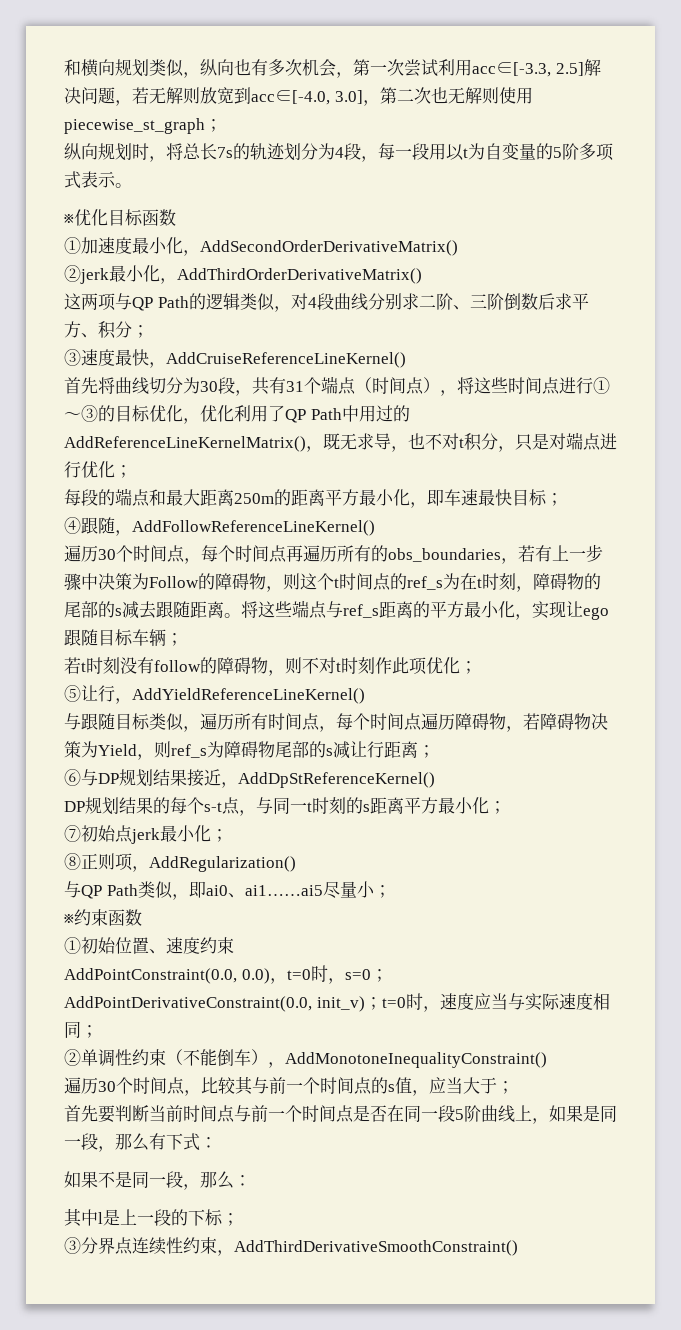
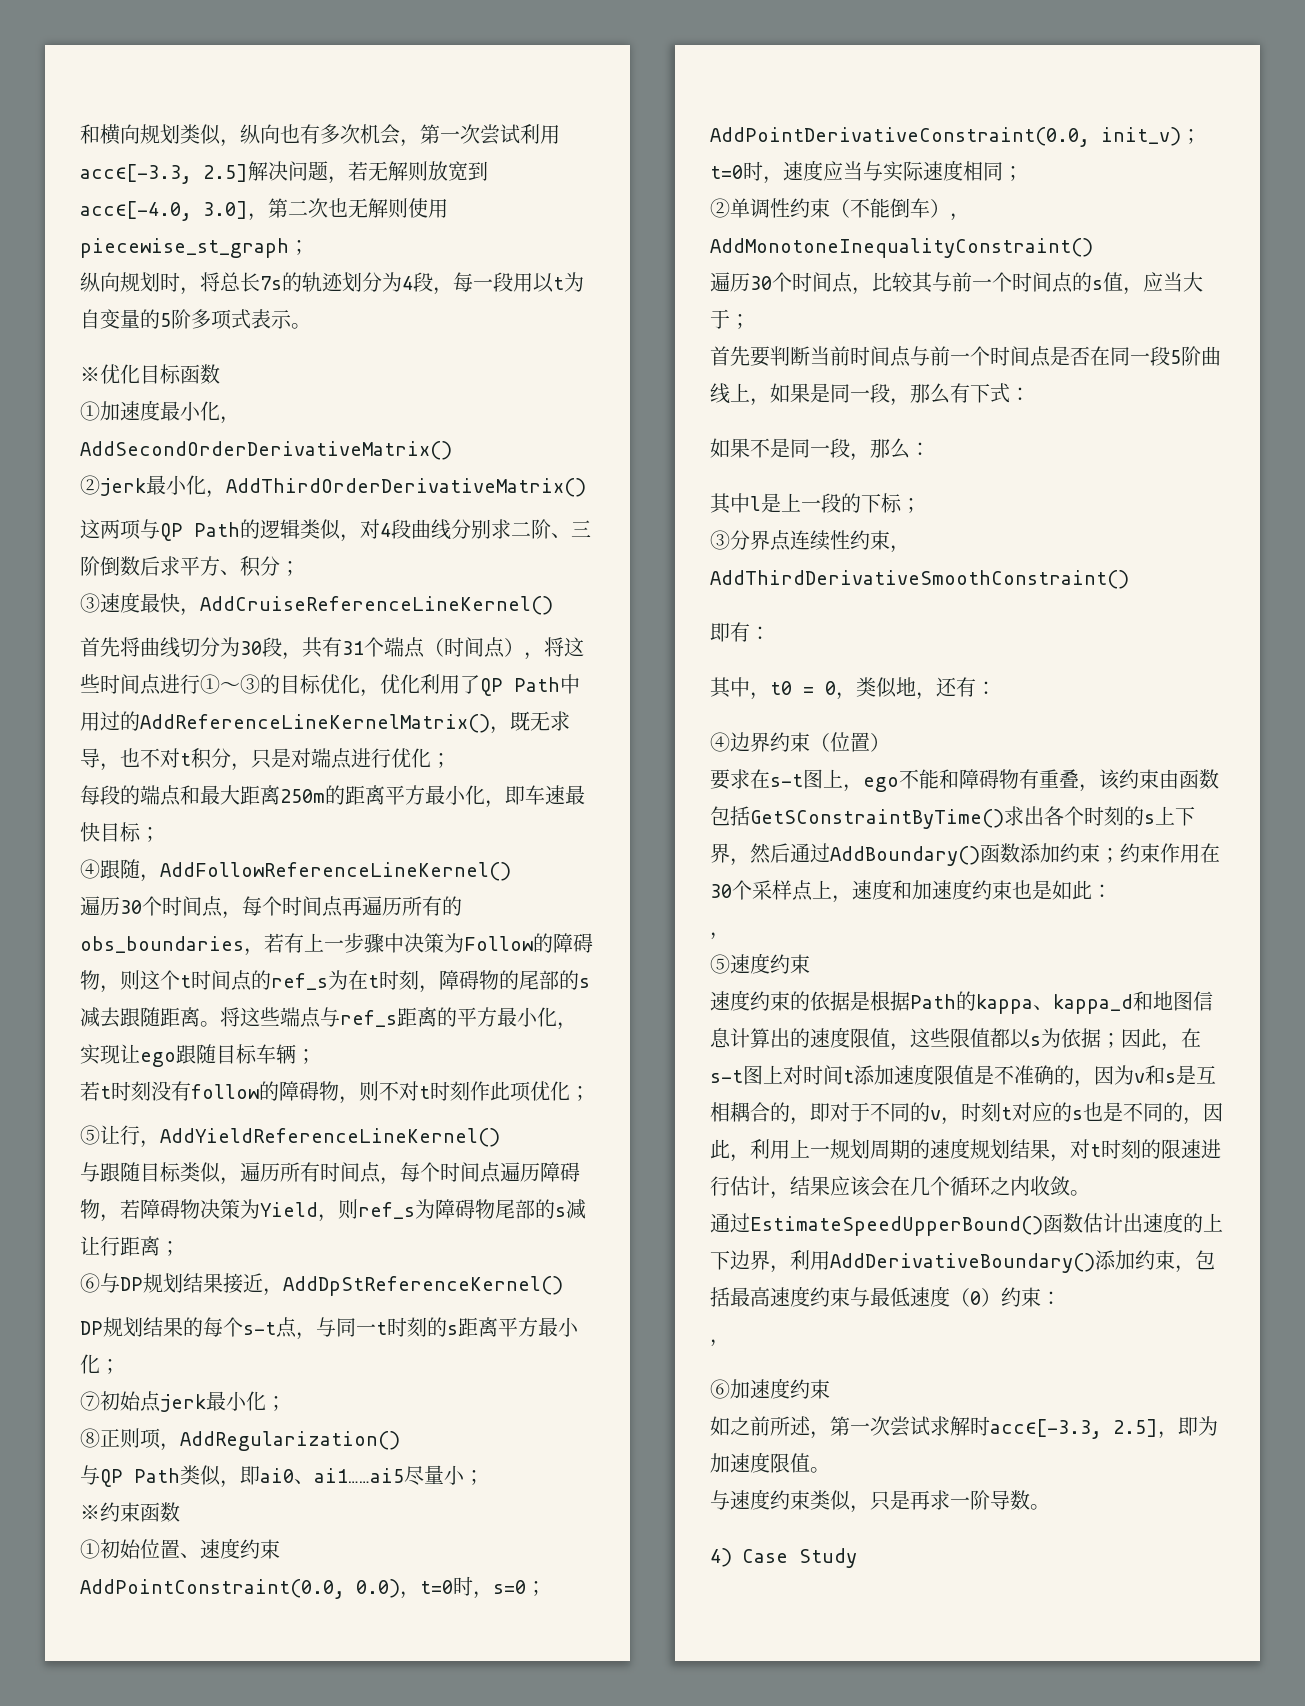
+ 即有：
+ 其中，t0 = 0，类似地，还有：
+ ④边界约束（位置）
+ 要求在s-t图上，ego不能和障碍物有重叠，该约束由函数包括GetSConstraintByTime()求出各个时刻的s上下界，然后通过AddBoundary()函数添加约束；约束作用在30个采样点上，速度和加速度约束也是如此：
+ ，
+ ⑤速度约束
+ 速度约束的依据是根据Path的kappa、kappa_d和地图信息计算出的速度限值，这些限值都以s为依据；因此，在s-t图上对时间t添加速度限值是不准确的，因为v和s是互相耦合的，即对于不同的v，时刻t对应的s也是不同的，因此，利用上一规划周期的速度规划结果，对t时刻的限速进行估计，结果应该会在几个循环之内收敛。
+ 通过EstimateSpeedUpperBound()函数估计出速度的上下边界，利用AddDerivativeBoundary()添加约束，包括最高速度约束与最低速度（0）约束：
+ ，
+ ⑥加速度约束
+ 如之前所述，第一次尝试求解时acc∈[-3.3, 2.5]，即为加速度限值。
+ 与速度约束类似，只是再求一阶导数。
+ 4) Case Study

